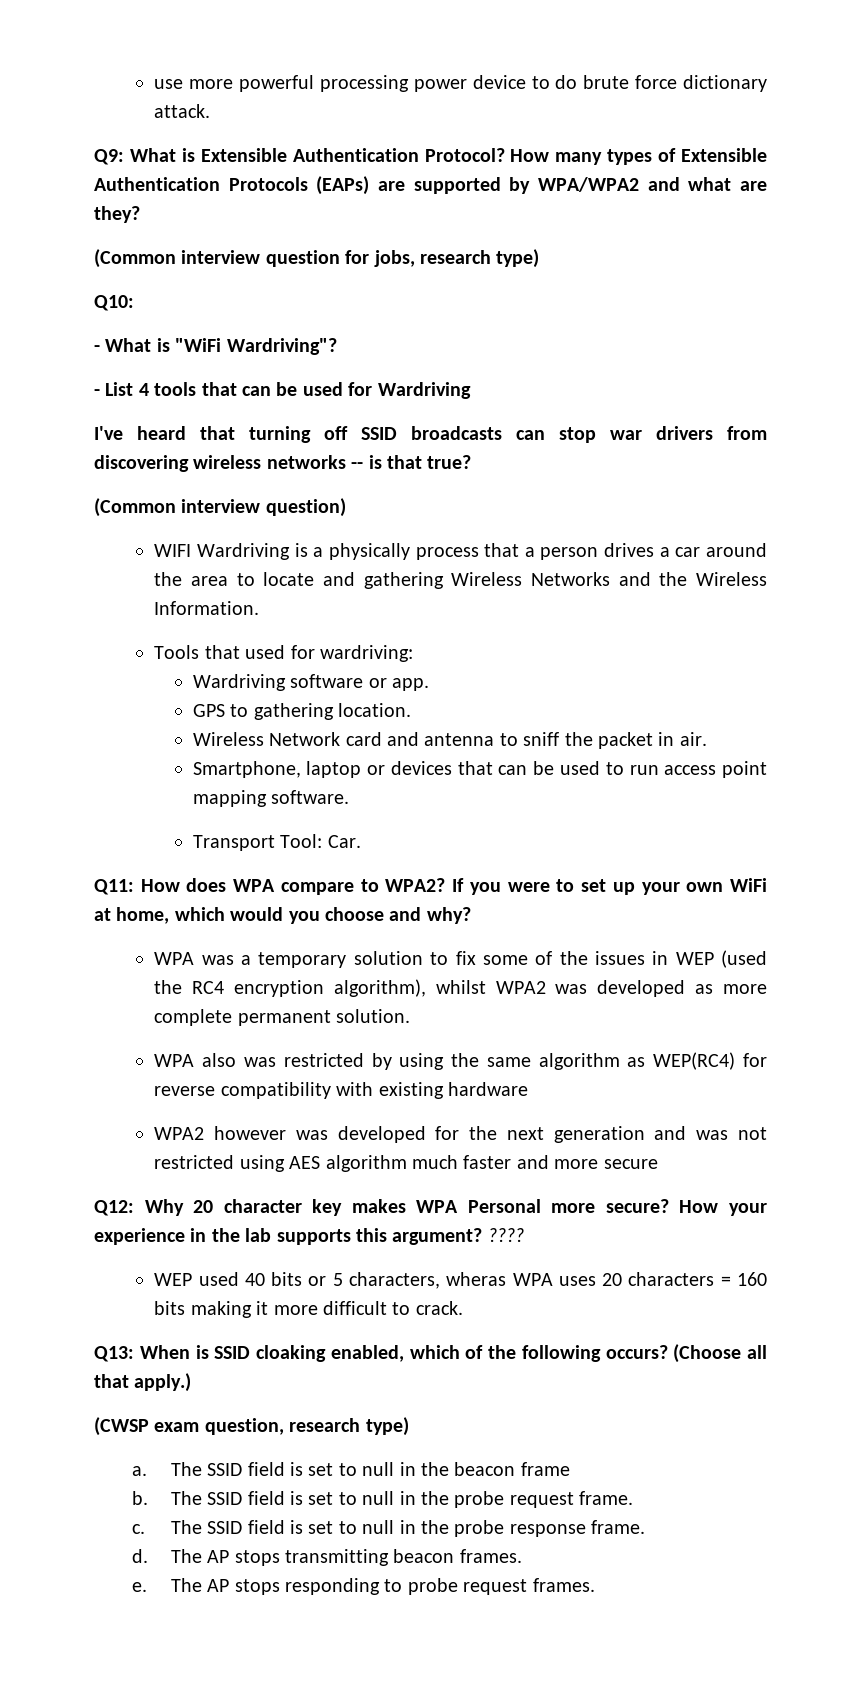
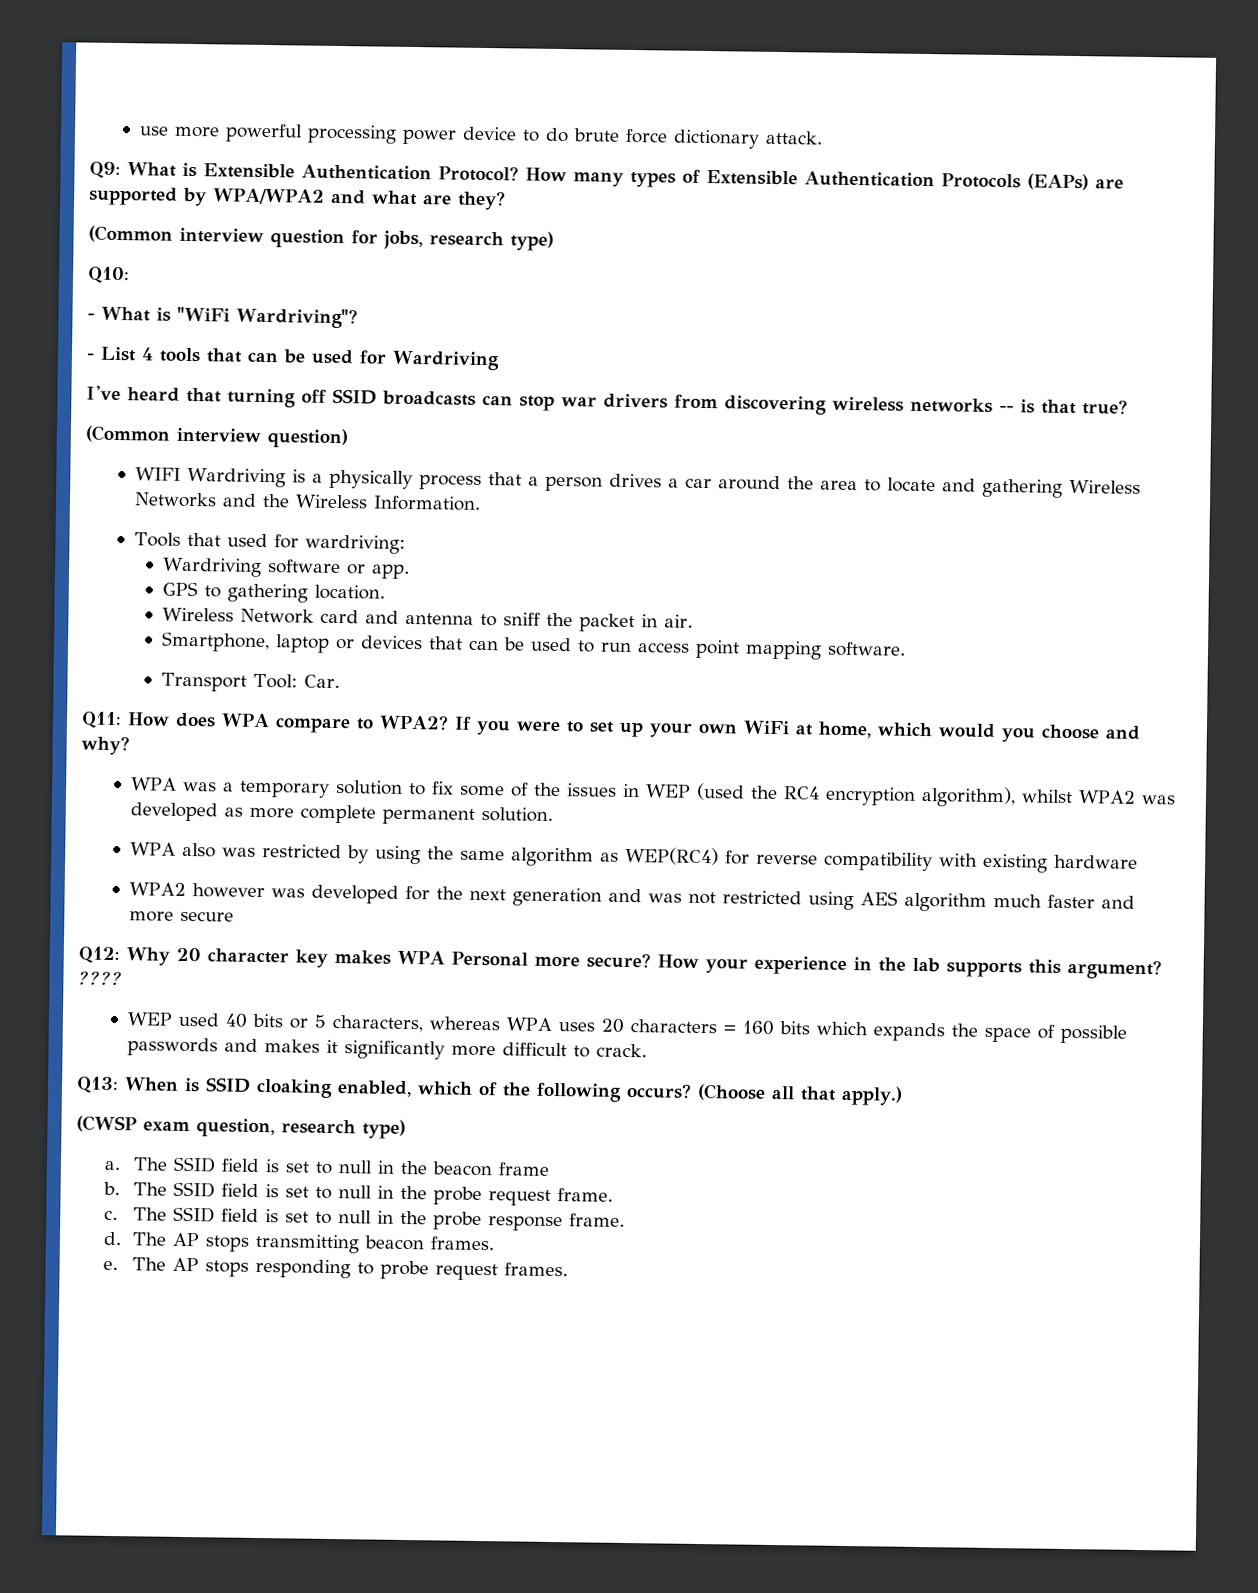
- WEP used 40 bits or 5 characters, wheras WPA uses 20 characters = 160 bits making it more difficult to crack.
+ WEP used 40 bits or 5 characters, whereas WPA uses 20 characters = 160 bits which expands the space of possible passwords and makes it significantly more difficult to crack.

